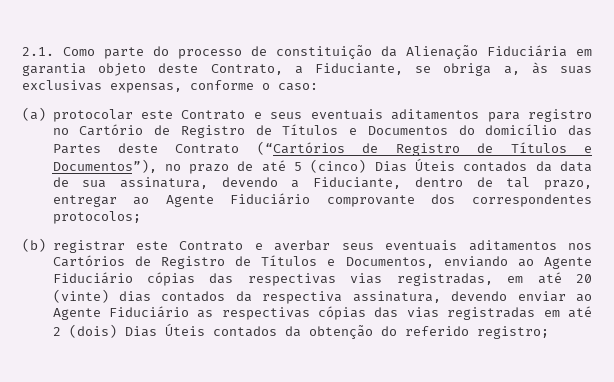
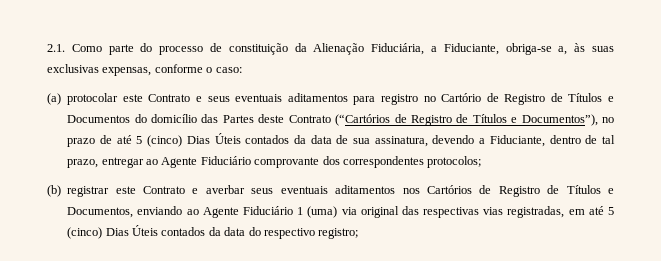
- 2.1. Como parte do processo de constituição da Alienação Fiduciária em garantia objeto deste Contrato, a Fiduciante, se obriga a, às suas exclusivas expensas, conforme o caso:
+ 2.1. Como parte do processo de constituição da Alienação Fiduciária, a Fiduciante, obriga-se a, às suas exclusivas expensas, conforme o caso:
- (b) registrar este Contrato e averbar seus eventuais aditamentos nos Cartórios de Registro de Títulos e Documentos, enviando ao Agente Fiduciário cópias das respectivas vias registradas, em até 20 (vinte) dias contados da respectiva assinatura, devendo enviar ao Agente Fiduciário as respectivas cópias das vias registradas em até 2 (dois) Dias Úteis contados da obtenção do referido registro;
+ (b) registrar este Contrato e averbar seus eventuais aditamentos nos Cartórios de Registro de Títulos e Documentos, enviando ao Agente Fiduciário 1 (uma) via original das respectivas vias registradas, em até 5 (cinco) Dias Úteis contados da data do respectivo registro;

